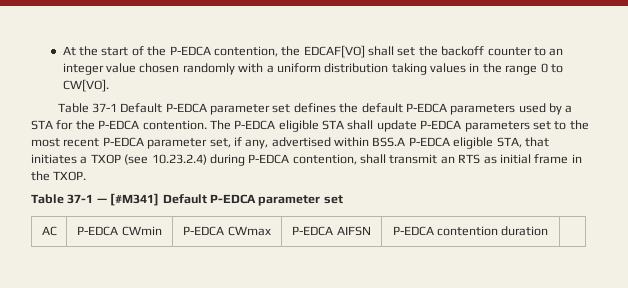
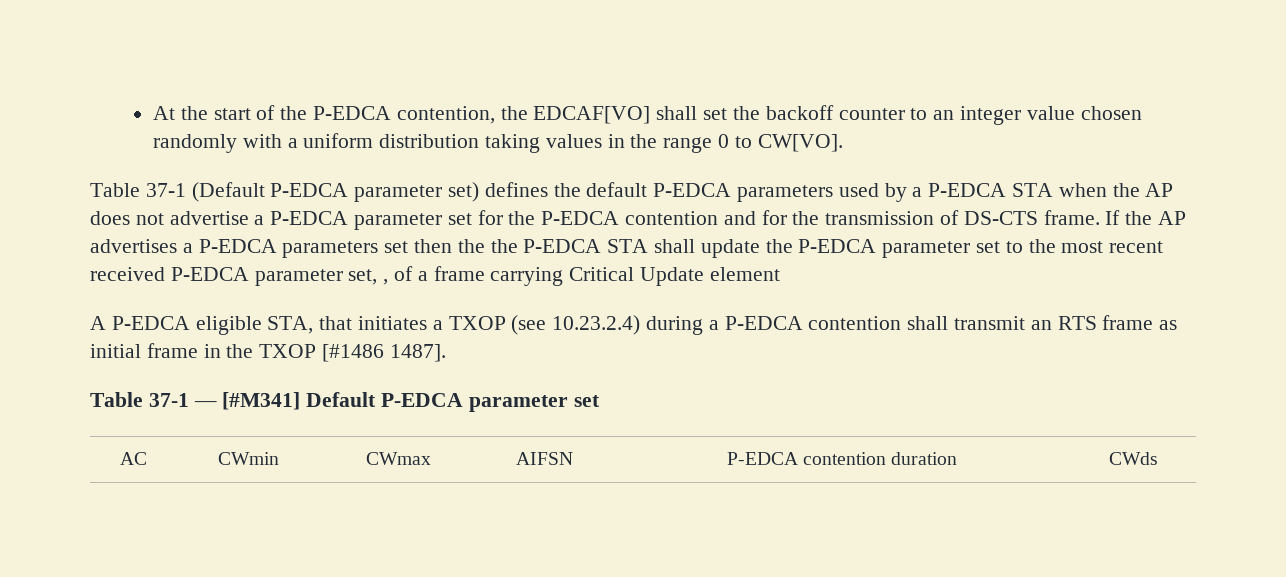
- Table 37-1 Default P-EDCA parameter set defines the default P-EDCA parameters used by a STA for the P-EDCA contention. The P-EDCA eligible STA shall update P-EDCA parameters set to the most recent P-EDCA parameter set, if any, advertised within BSS.A P-EDCA eligible STA, that initiates a TXOP (see 10.23.2.4) during P-EDCA contention, shall transmit an RTS as initial frame in the TXOP.
+ Table 37-1 (Default P-EDCA parameter set) defines the default P-EDCA parameters used by a P-EDCA STA when the AP does not advertise a P-EDCA parameter set for the P-EDCA contention and for the transmission of DS-CTS frame. If the AP advertises a P-EDCA parameters set then the the P-EDCA STA shall update the P-EDCA parameter set to the most recent received P-EDCA parameter set, , of a frame carrying Critical Update element
+ A P-EDCA eligible STA, that initiates a TXOP (see 10.23.2.4) during a P-EDCA contention shall transmit an RTS frame as initial frame in the TXOP [#1486 1487].
- AC | P-EDCA CWmin | P-EDCA CWmax | P-EDCA AIFSN | P-EDCA contention duration |
+ AC | CWmin | CWmax | AIFSN | P-EDCA contention duration | CWds

